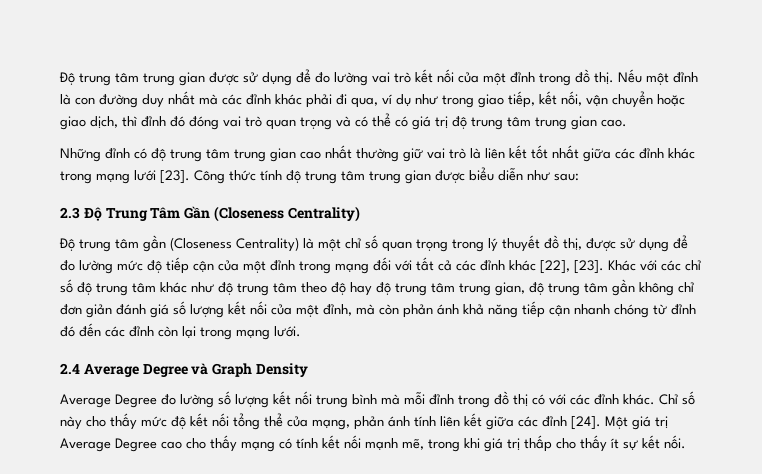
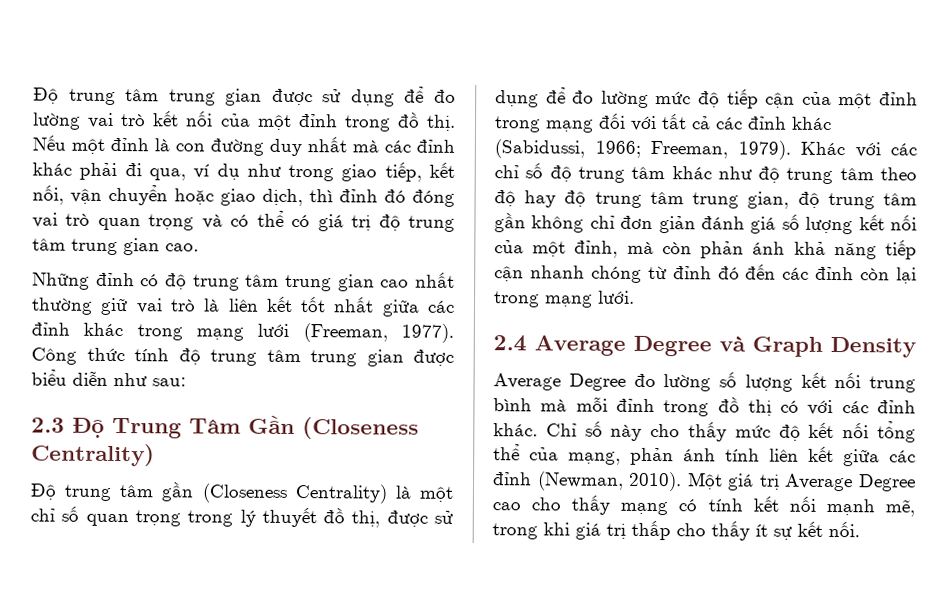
- Những đỉnh có độ trung tâm trung gian cao nhất thường giữ vai trò là liên kết tốt nhất giữa các đỉnh khác trong mạng lưới [23].
+ Những đỉnh có độ trung tâm trung gian cao nhất thường giữ vai trò là liên kết tốt nhất giữa các đỉnh khác trong mạng lưới (Freeman, 1977).
- Độ trung tâm gần (Closeness Centrality) là một chỉ số quan trọng trong lý thuyết đồ thị, được sử dụng để đo lường mức độ tiếp cận của một đỉnh trong mạng đối với tất cả các đỉnh khác [22], [23].
+ Độ trung tâm gần (Closeness Centrality) là một chỉ số quan trọng trong lý thuyết đồ thị, được sử dụng để đo lường mức độ tiếp cận của một đỉnh trong mạng đối với tất cả các đỉnh khác (Sabidussi, 1966; Freeman, 1979).
- Chỉ số này cho thấy mức độ kết nối tổng thể của mạng, phản ánh tính liên kết giữa các đỉnh [24].
+ Chỉ số này cho thấy mức độ kết nối tổng thể của mạng, phản ánh tính liên kết giữa các đỉnh (Newman, 2010).

